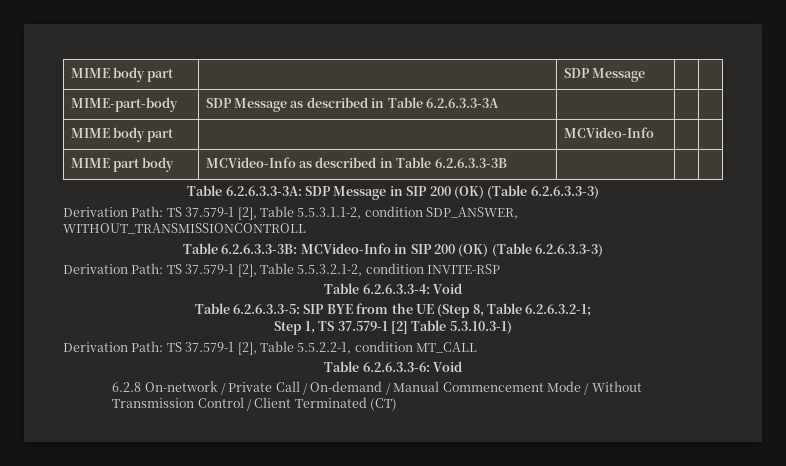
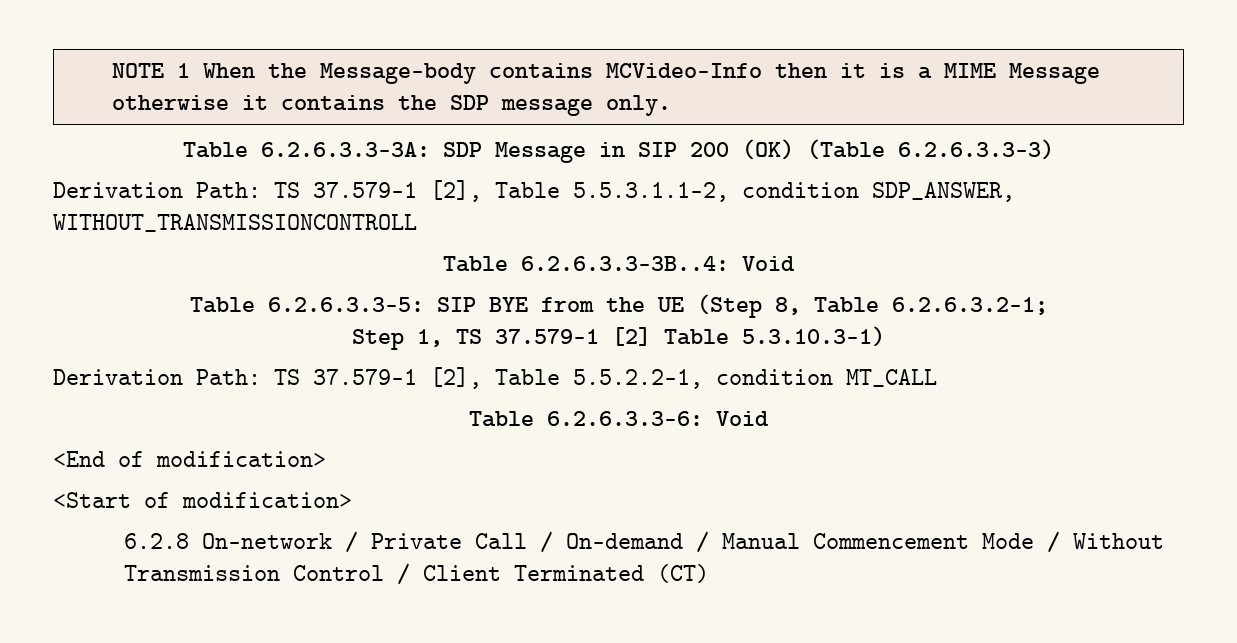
- MIME body part | | SDP Message | |
- MIME-part-body | SDP Message as described in Table 6.2.6.3.3-3A | | |
- MIME body part | | MCVideo-Info | |
- MIME part body | MCVideo-Info as described in Table 6.2.6.3.3-3B | | |
+ NOTE 1 When the Message-body contains MCVideo-Info then it is a MIME Message otherwise it contains the SDP message only.
- Table 6.2.6.3.3-3B: MCVideo-Info in SIP 200 (OK) (Table 6.2.6.3.3-3)
- Derivation Path: TS 37.579-1 [2], Table 5.5.3.2.1-2, condition INVITE-RSP
- Table 6.2.6.3.3-4: Void
+ Table 6.2.6.3.3-3B..4: Void
+ <End of modification>
+ <Start of modification>

